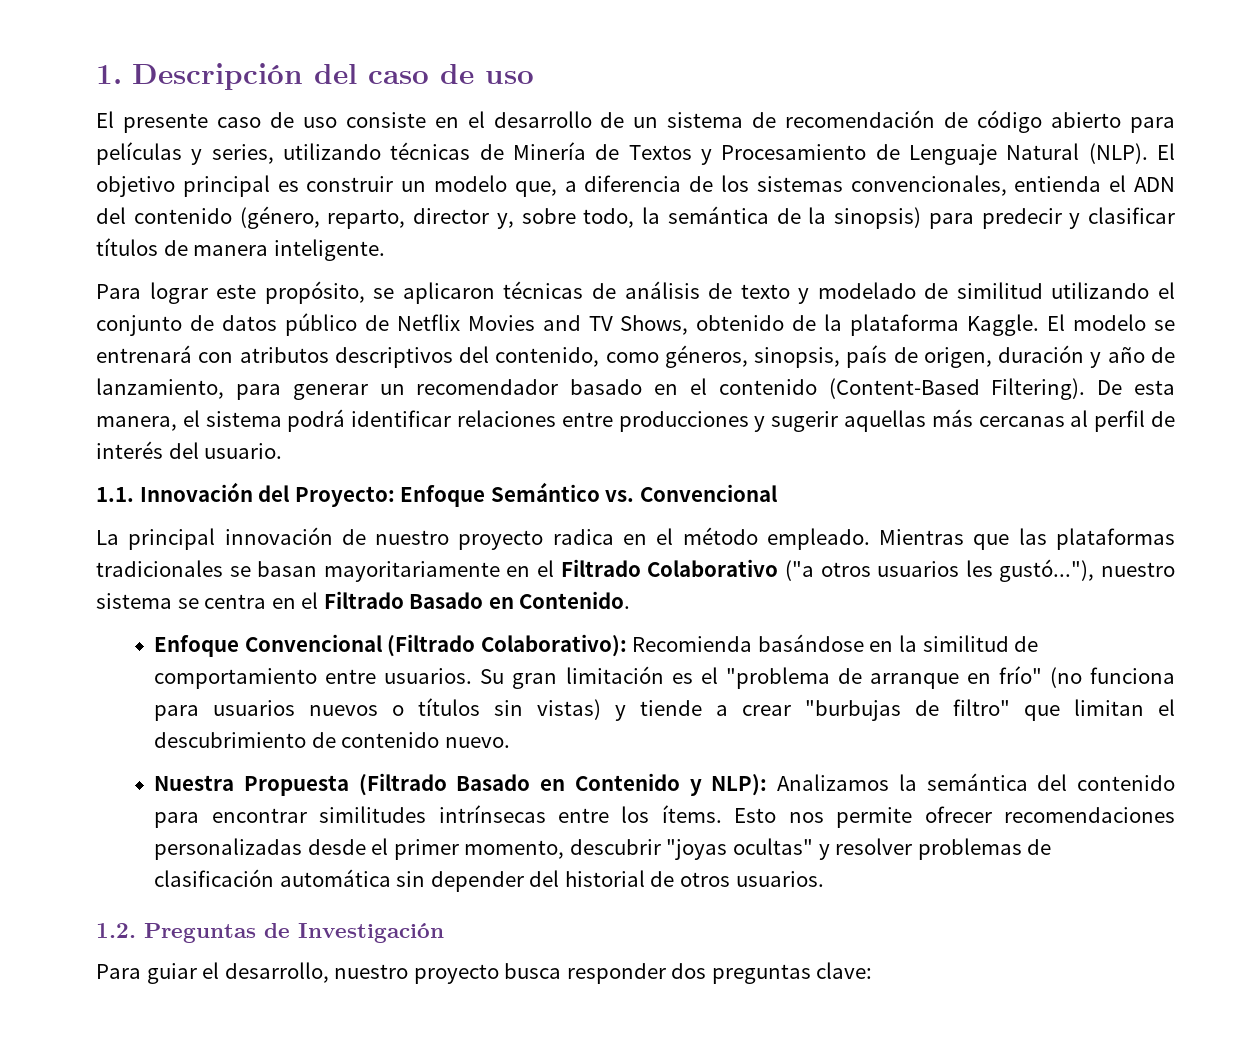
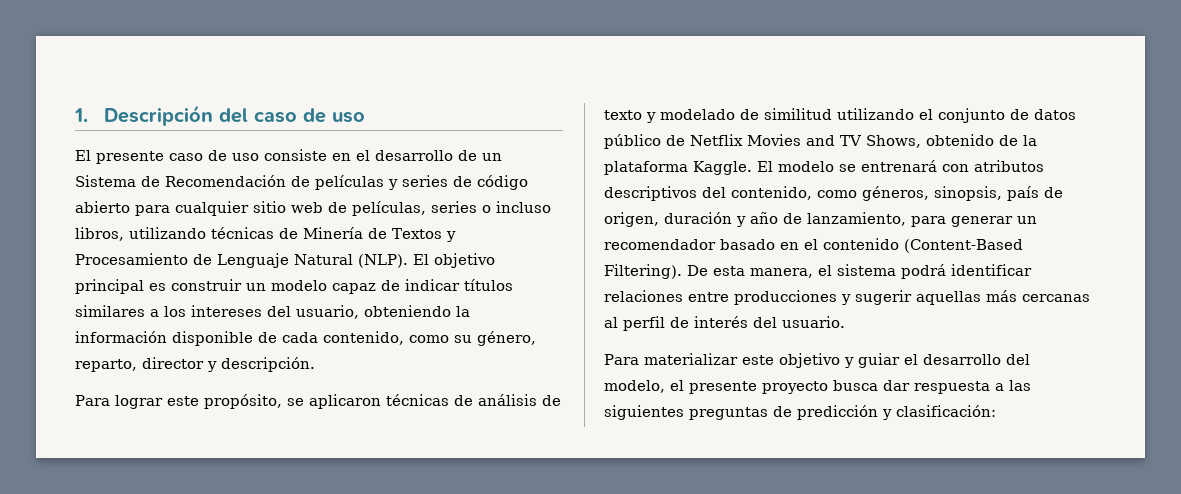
- El presente caso de uso consiste en el desarrollo de un sistema de recomendación de código abierto para películas y series, utilizando técnicas de Minería de Textos y Procesamiento de Lenguaje Natural (NLP).
+ El presente caso de uso consiste en el desarrollo de un Sistema de Recomendación de películas y series de código abierto para cualquier sitio web de películas, series o incluso libros, utilizando técnicas de Minería de Textos y Procesamiento de Lenguaje Natural (NLP).
- El objetivo principal es construir un modelo que, a diferencia de los sistemas convencionales, entienda el ADN del contenido (género, reparto, director y, sobre todo, la semántica de la sinopsis) para predecir y clasificar títulos de manera inteligente.
+ El objetivo principal es construir un modelo capaz de indicar títulos similares a los intereses del usuario, obteniendo la información disponible de cada contenido, como su género, reparto, director y descripción.
- 1.1. Innovación del Proyecto: Enfoque Semántico vs. Convencional
- La principal innovación de nuestro proyecto radica en el método empleado. Mientras que las plataformas tradicionales se basan mayoritariamente en el Filtrado Colaborativo ("a otros usuarios les gustó..."), nuestro sistema se centra en el Filtrado Basado en Contenido.
- Enfoque Convencional (Filtrado Colaborativo): Recomienda basándose en la similitud de comportamiento entre usuarios. Su gran limitación es el "problema de arranque en frío" (no funciona para usuarios nuevos o títulos sin vistas) y tiende a crear "burbujas de filtro" que limitan el descubrimiento de contenido nuevo.
- Nuestra Propuesta (Filtrado Basado en Contenido y NLP): Analizamos la semántica del contenido para encontrar similitudes intrínsecas entre los ítems. Esto nos permite ofrecer recomendaciones personalizadas desde el primer momento, descubrir "joyas ocultas" y resolver problemas de clasificación automática sin depender del historial de otros usuarios.
- 1.2. Preguntas de Investigación
- Para guiar el desarrollo, nuestro proyecto busca responder dos preguntas clave:
+ Para materializar este objetivo y guiar el desarrollo del modelo, el presente proyecto busca dar respuesta a las siguientes preguntas de predicción y clasificación:

